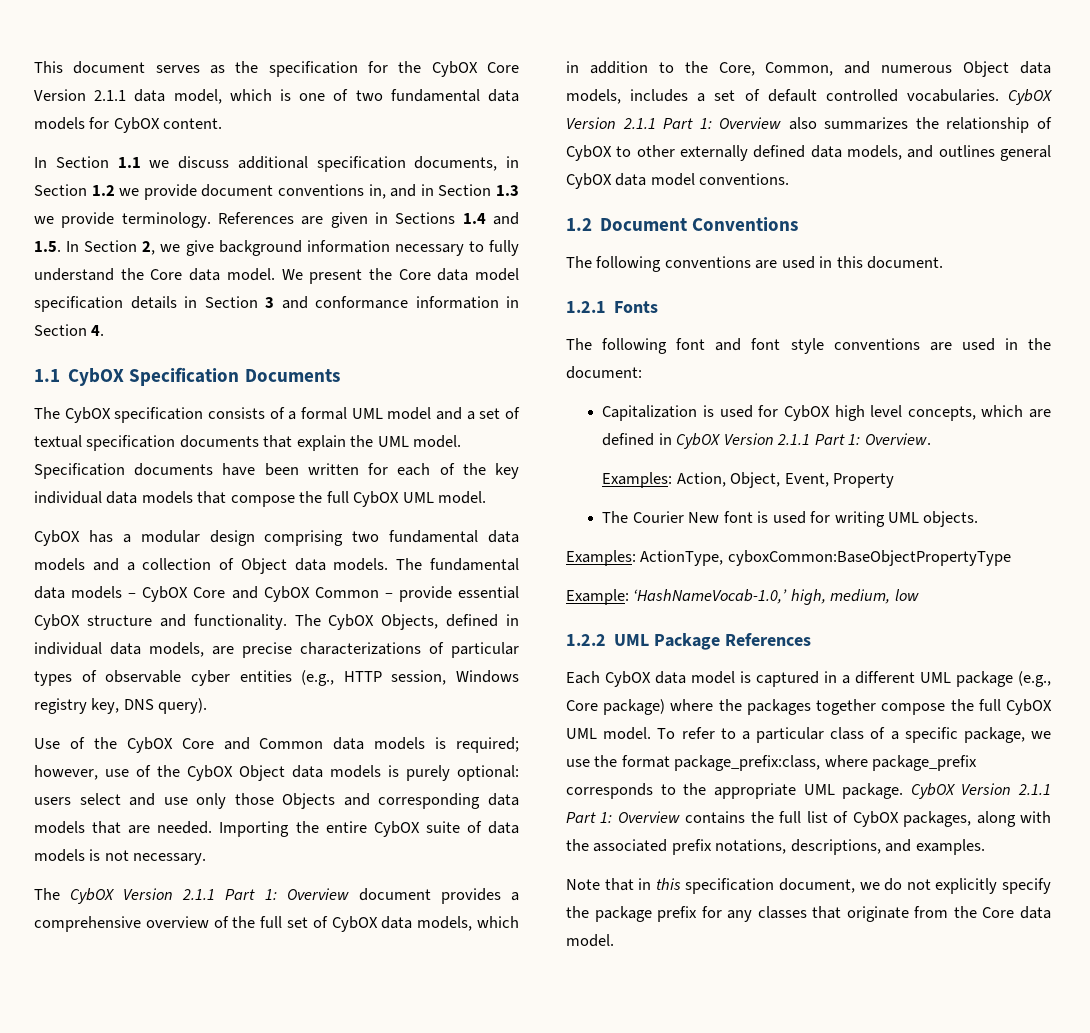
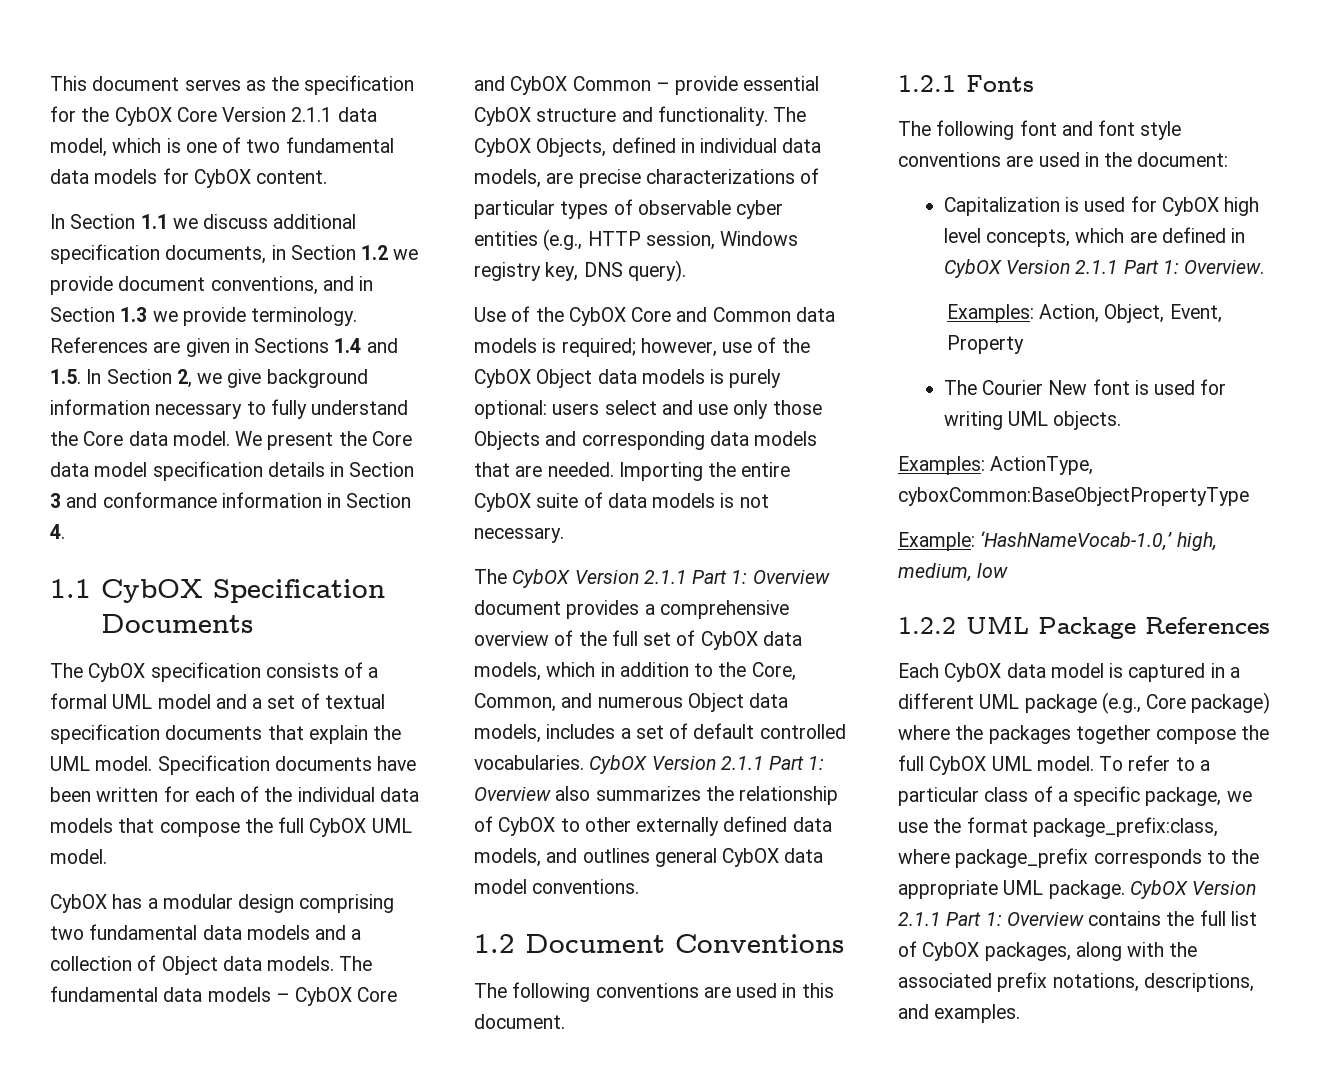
- In Section 1.1 we discuss additional specification documents, in Section 1.2 we provide document conventions in, and in Section 1.3 we provide terminology.
+ In Section 1.1 we discuss additional specification documents, in Section 1.2 we provide document conventions, and in Section 1.3 we provide terminology.
- Specification documents have been written for each of the key individual data models that compose the full CybOX UML model.
+ Specification documents have been written for each of the individual data models that compose the full CybOX UML model.
- Note that in this specification document, we do not explicitly specify the package prefix for any classes that originate from the Core data model.

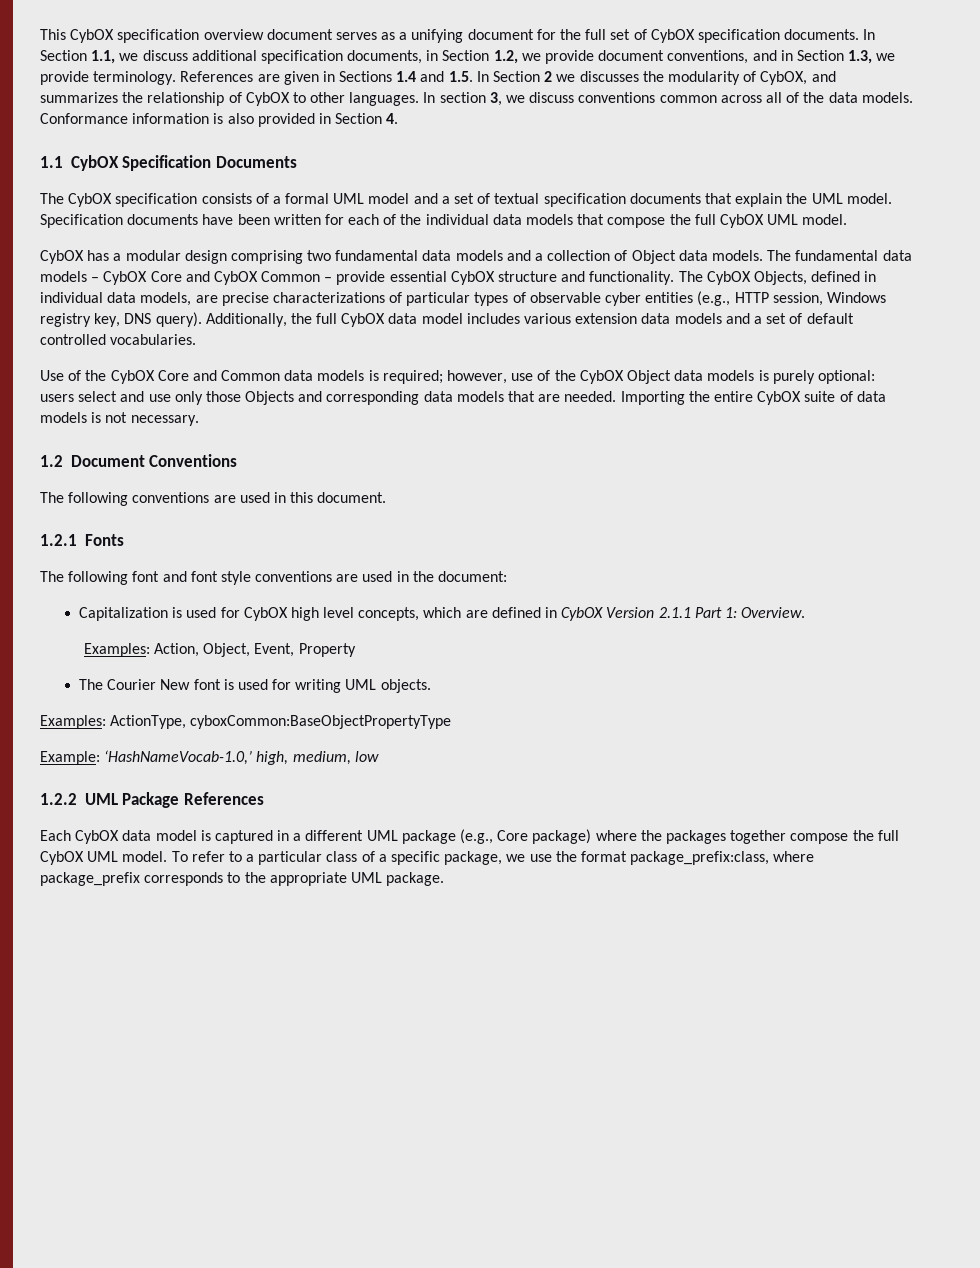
- This document serves as the specification for the CybOX Core Version 2.1.1 data model, which is one of two fundamental data models for CybOX content.
- In Section 1.1 we discuss additional specification documents, in Section 1.2 we provide document conventions, and in Section 1.3 we provide terminology.
+ This CybOX specification overview document serves as a unifying document for the full set of CybOX specification documents. In Section 1.1, we discuss additional specification documents, in Section 1.2, we provide document conventions, and in Section 1.3, we provide terminology.
- References are given in Sections 1.4 and 1.5. In Section 2, we give background information necessary to fully understand the Core data model. We present the Core data model specification details in Section 3 and conformance information in Section 4.
+ References are given in Sections 1.4 and 1.5. In Section 2 we discusses the modularity of CybOX, and summarizes the relationship of CybOX to other languages. In section 3, we discuss conventions common across all of the data models. Conformance information is also provided in Section 4.
+ Additionally, the full CybOX data model includes various extension data models and a set of default controlled vocabularies.
- The CybOX Version 2.1.1 Part 1: Overview document provides a comprehensive overview of the full set of CybOX data models, which in addition to the Core, Common, and numerous Object data models, includes a set of default controlled vocabularies. CybOX Version 2.1.1 Part 1: Overview also summarizes the relationship of CybOX to other externally defined data models, and outlines general CybOX data model conventions.
- CybOX Version 2.1.1 Part 1: Overview contains the full list of CybOX packages, along with the associated prefix notations, descriptions, and examples.

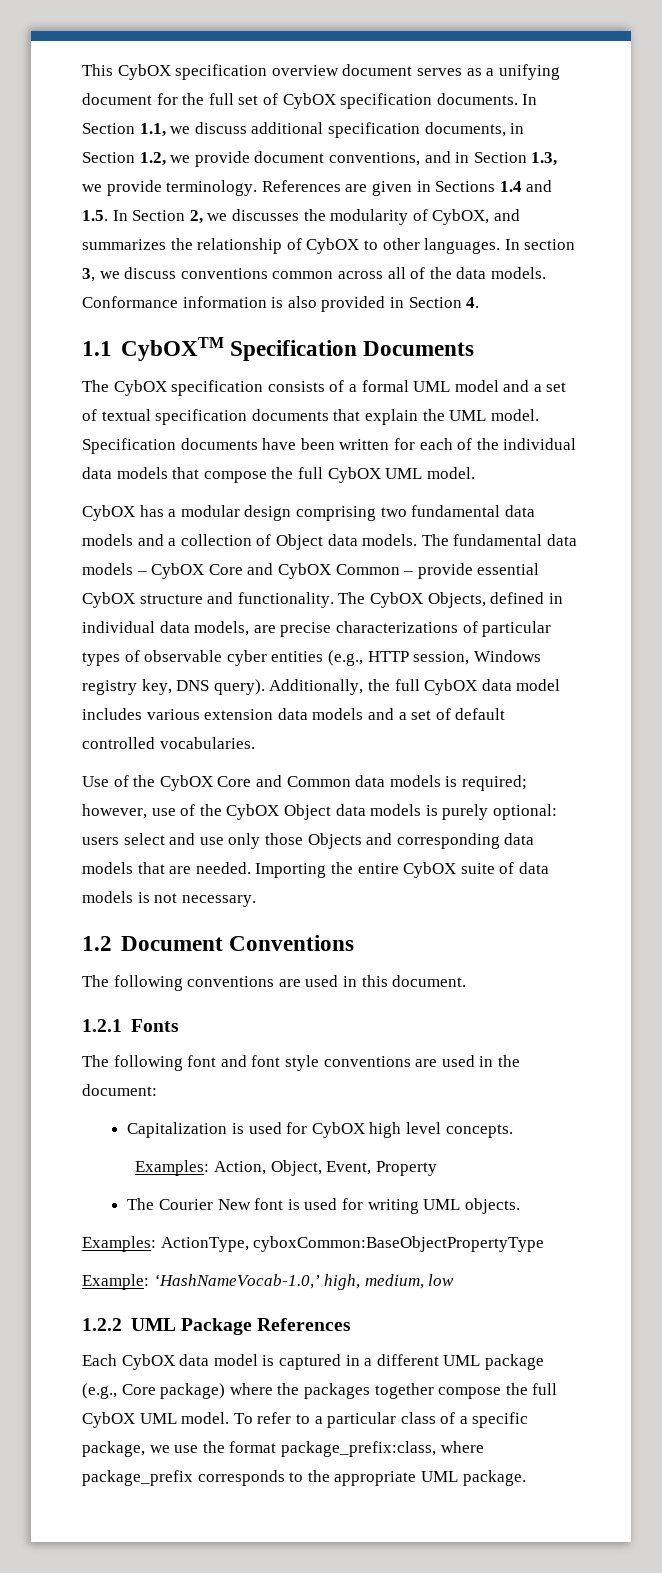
- References are given in Sections 1.4 and 1.5. In Section 2 we discusses the modularity of CybOX, and summarizes the relationship of CybOX to other languages.
+ References are given in Sections 1.4 and 1.5. In Section 2, we discusses the modularity of CybOX, and summarizes the relationship of CybOX to other languages.
- 1.1 CybOX Specification Documents
+ 1.1 CybOXTM Specification Documents
- Capitalization is used for CybOX high level concepts, which are defined in CybOX Version 2.1.1 Part 1: Overview.
+ Capitalization is used for CybOX high level concepts.

